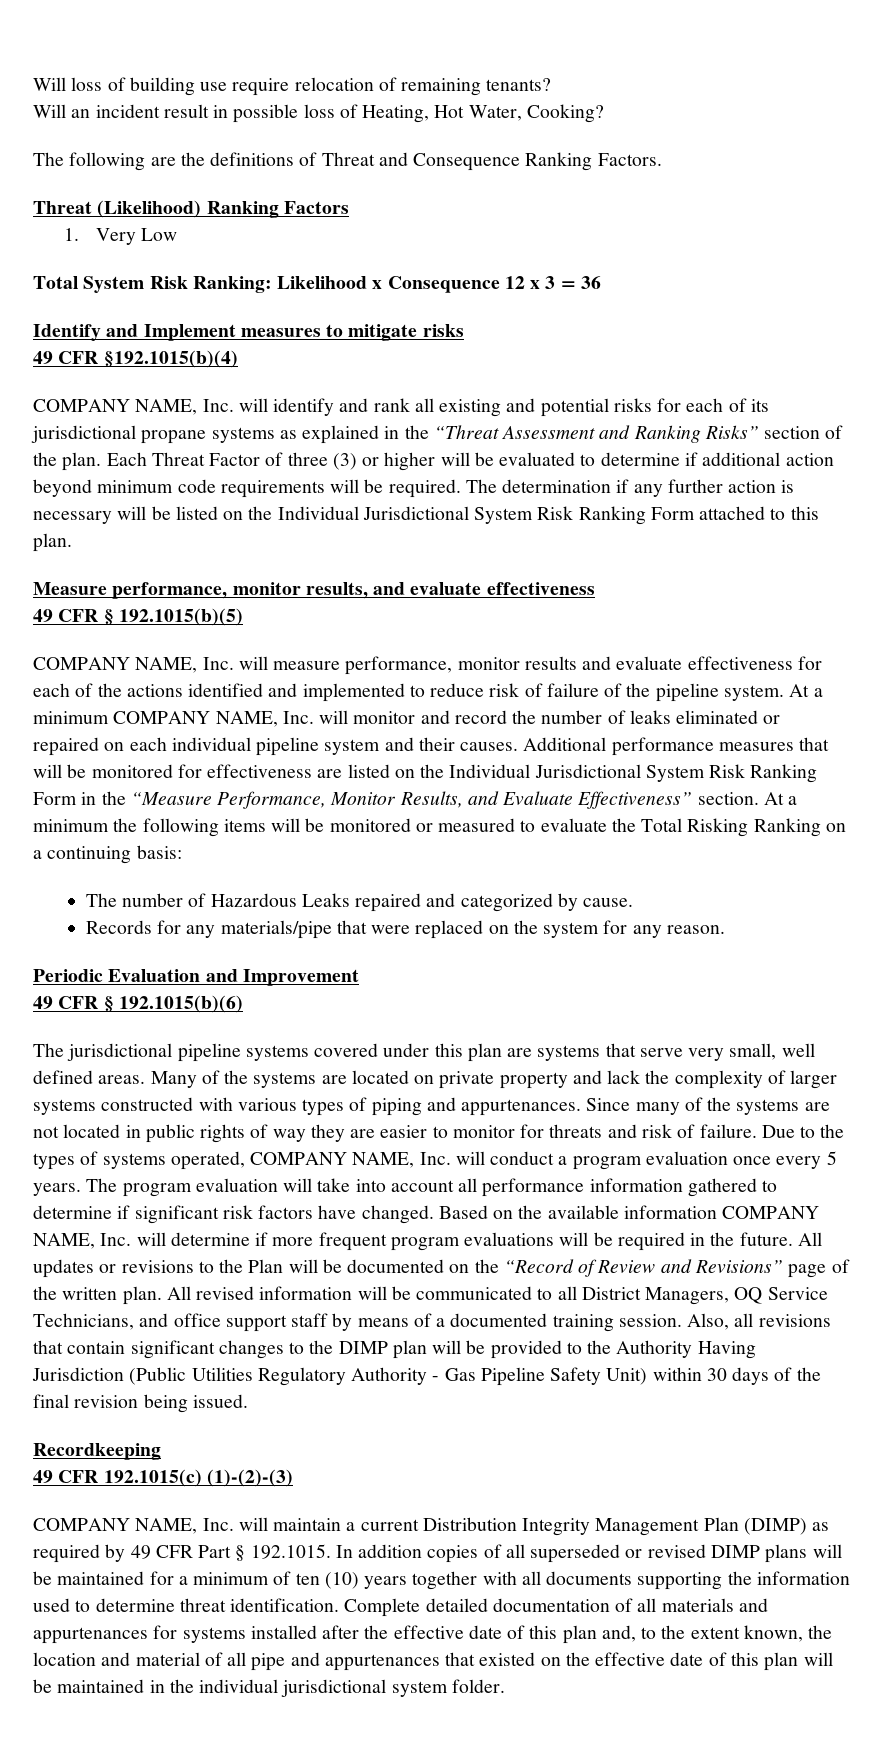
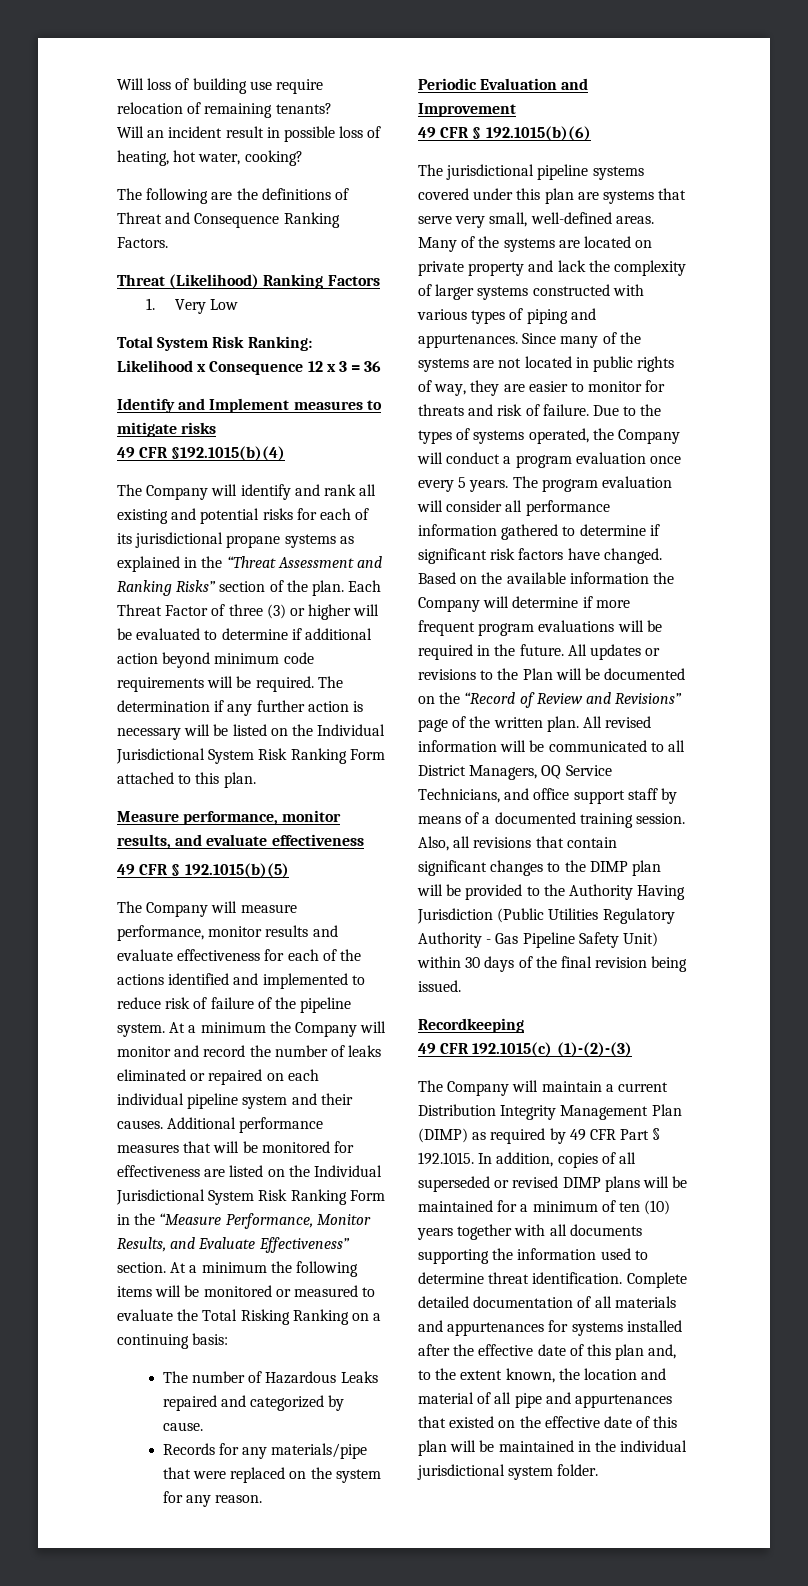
- Will an incident result in possible loss of Heating, Hot Water, Cooking?
+ Will an incident result in possible loss of heating, hot water, cooking?
- COMPANY NAME, Inc. will identify and rank all existing and potential risks for each of its jurisdictional propane systems as explained in the “Threat Assessment and Ranking Risks” section of the plan.
+ The Company will identify and rank all existing and potential risks for each of its jurisdictional propane systems as explained in the “Threat Assessment and Ranking Risks” section of the plan.
- COMPANY NAME, Inc. will measure performance, monitor results and evaluate effectiveness for each of the actions identified and implemented to reduce risk of failure of the pipeline system.
+ The Company will measure performance, monitor results and evaluate effectiveness for each of the actions identified and implemented to reduce risk of failure of the pipeline system.
- At a minimum COMPANY NAME, Inc. will monitor and record the number of leaks eliminated or repaired on each individual pipeline system and their causes.
+ At a minimum the Company will monitor and record the number of leaks eliminated or repaired on each individual pipeline system and their causes.
- The jurisdictional pipeline systems covered under this plan are systems that serve very small, well defined areas.
+ The jurisdictional pipeline systems covered under this plan are systems that serve very small, well-defined areas.
- Since many of the systems are not located in public rights of way they are easier to monitor for threats and risk of failure.
+ Since many of the systems are not located in public rights of way, they are easier to monitor for threats and risk of failure.
- Due to the types of systems operated, COMPANY NAME, Inc. will conduct a program evaluation once every 5 years.
+ Due to the types of systems operated, the Company will conduct a program evaluation once every 5 years.
- The program evaluation will take into account all performance information gathered to determine if significant risk factors have changed.
+ The program evaluation will consider all performance information gathered to determine if significant risk factors have changed.
- Based on the available information COMPANY NAME, Inc. will determine if more frequent program evaluations will be required in the future.
+ Based on the available information the Company will determine if more frequent program evaluations will be required in the future.
- COMPANY NAME, Inc. will maintain a current Distribution Integrity Management Plan (DIMP) as required by 49 CFR Part § 192.1015. In addition copies of all superseded or revised DIMP plans will be maintained for a minimum of ten (10) years together with all documents supporting the information used to determine threat identification.
+ The Company will maintain a current Distribution Integrity Management Plan (DIMP) as required by 49 CFR Part § 192.1015. In addition, copies of all superseded or revised DIMP plans will be maintained for a minimum of ten (10) years together with all documents supporting the information used to determine threat identification.

